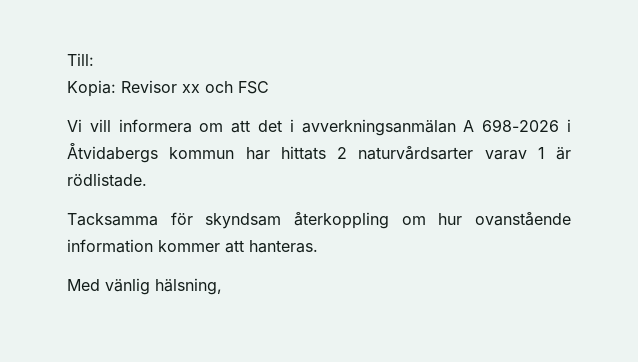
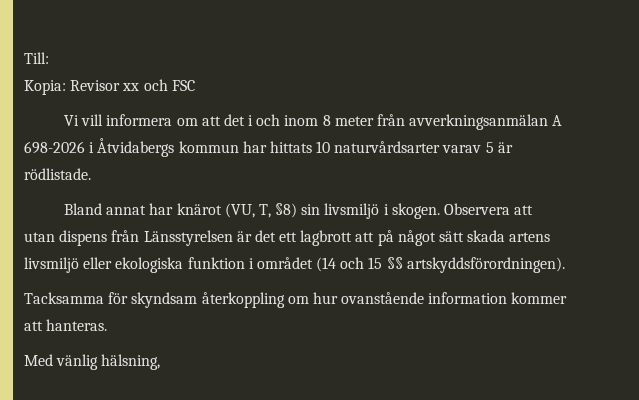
- Vi vill informera om att det i avverkningsanmälan A 698-2026 i Åtvidabergs kommun har hittats 2 naturvårdsarter varav 1 är rödlistade.
+ Vi vill informera om att det i och inom 8 meter från avverkningsanmälan A 698-2026 i Åtvidabergs kommun har hittats 10 naturvårdsarter varav 5 är rödlistade.
+ Bland annat har knärot (VU, T, §8) sin livsmiljö i skogen. Observera att utan dispens från Länsstyrelsen är det ett lagbrott att på något sätt skada artens livsmiljö eller ekologiska funktion i området (14 och 15 §§ artskyddsförordningen).

